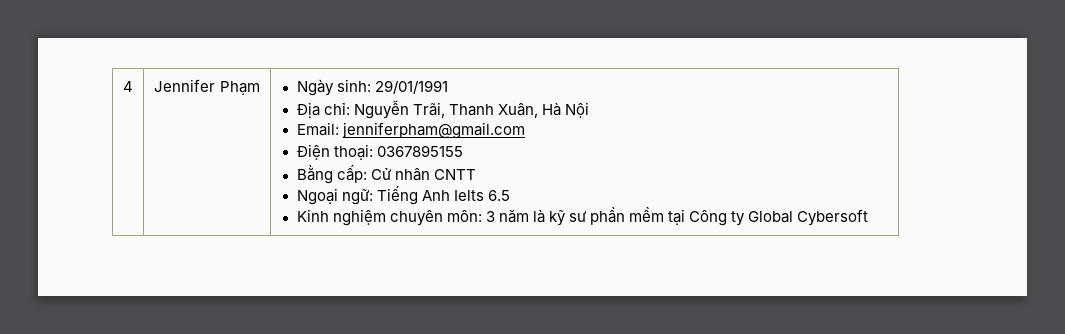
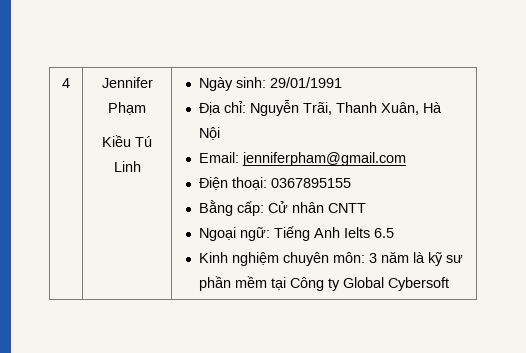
+ Kiều Tú Linh

